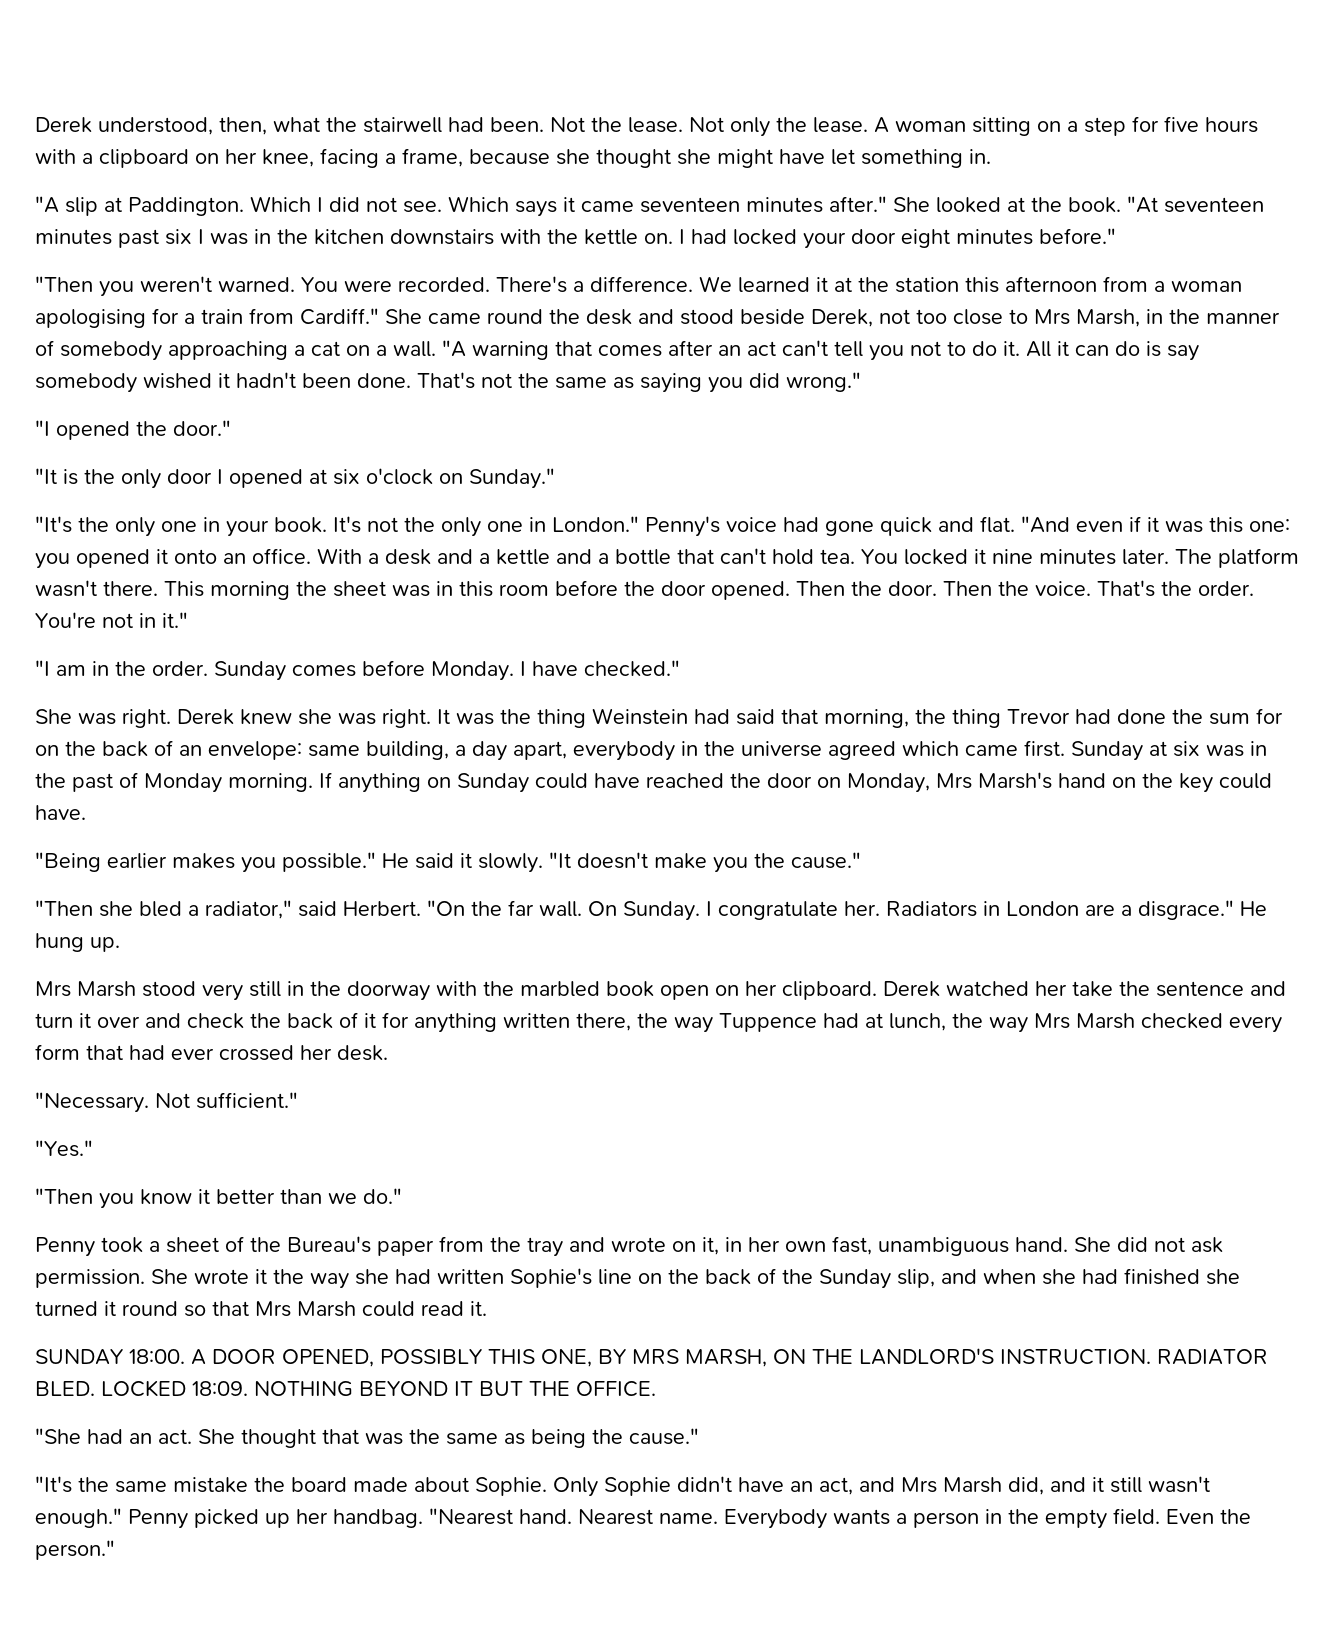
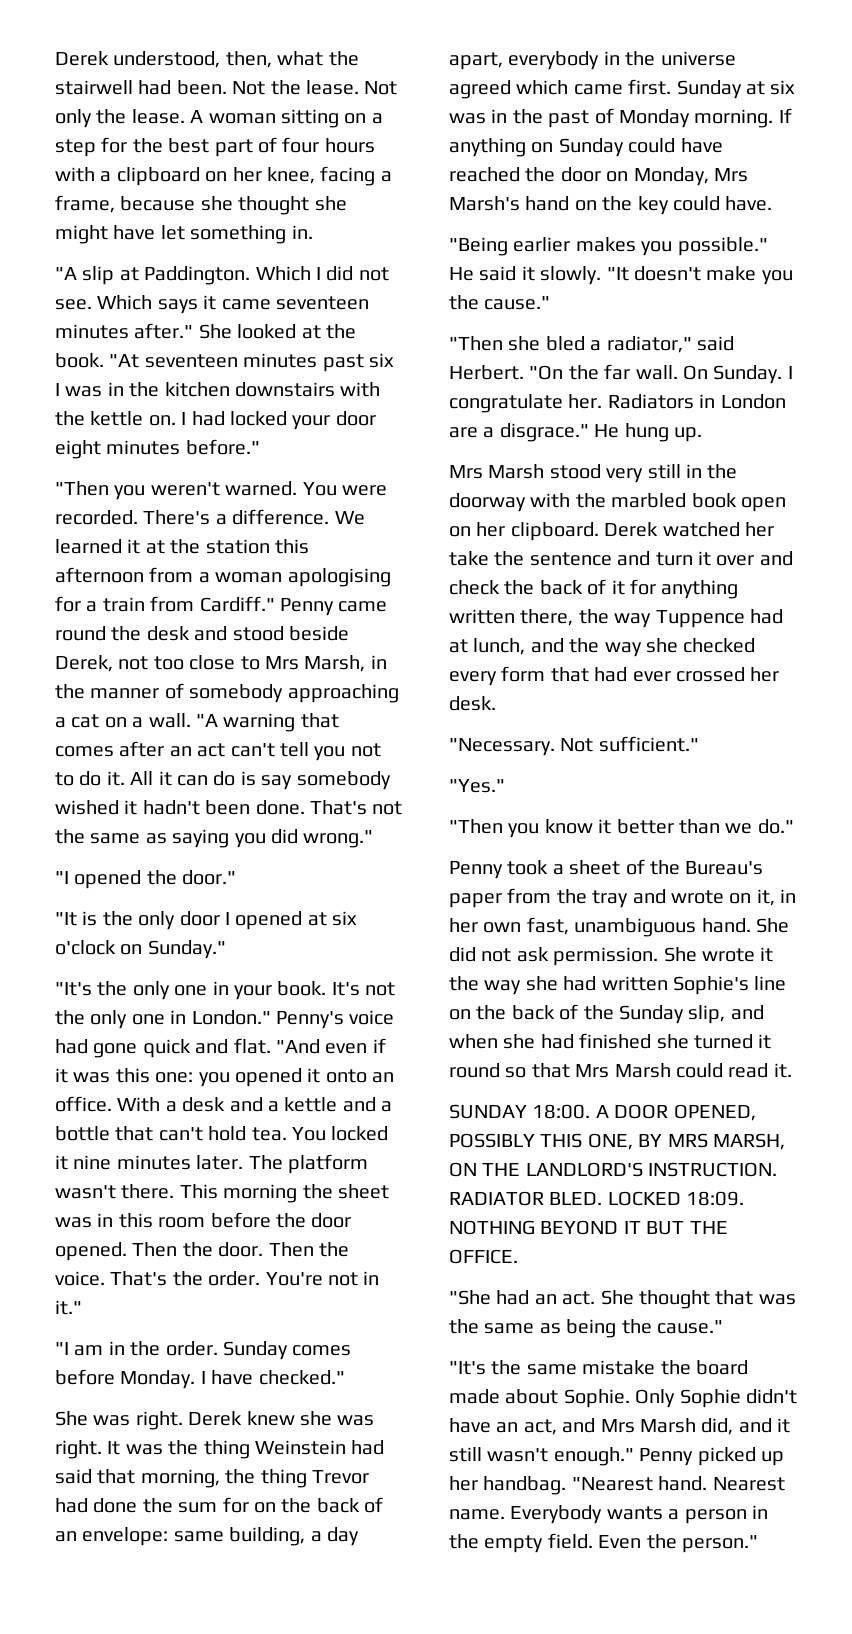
- A woman sitting on a step for five hours with a clipboard on her knee, facing a frame, because she thought she might have let something in.
+ A woman sitting on a step for the best part of four hours with a clipboard on her knee, facing a frame, because she thought she might have let something in.
- She came round the desk and stood beside Derek, not too close to Mrs Marsh, in the manner of somebody approaching a cat on a wall.
+ Penny came round the desk and stood beside Derek, not too close to Mrs Marsh, in the manner of somebody approaching a cat on a wall.
- Derek watched her take the sentence and turn it over and check the back of it for anything written there, the way Tuppence had at lunch, the way Mrs Marsh checked every form that had ever crossed her desk.
+ Derek watched her take the sentence and turn it over and check the back of it for anything written there, the way Tuppence had at lunch, and the way she checked every form that had ever crossed her desk.

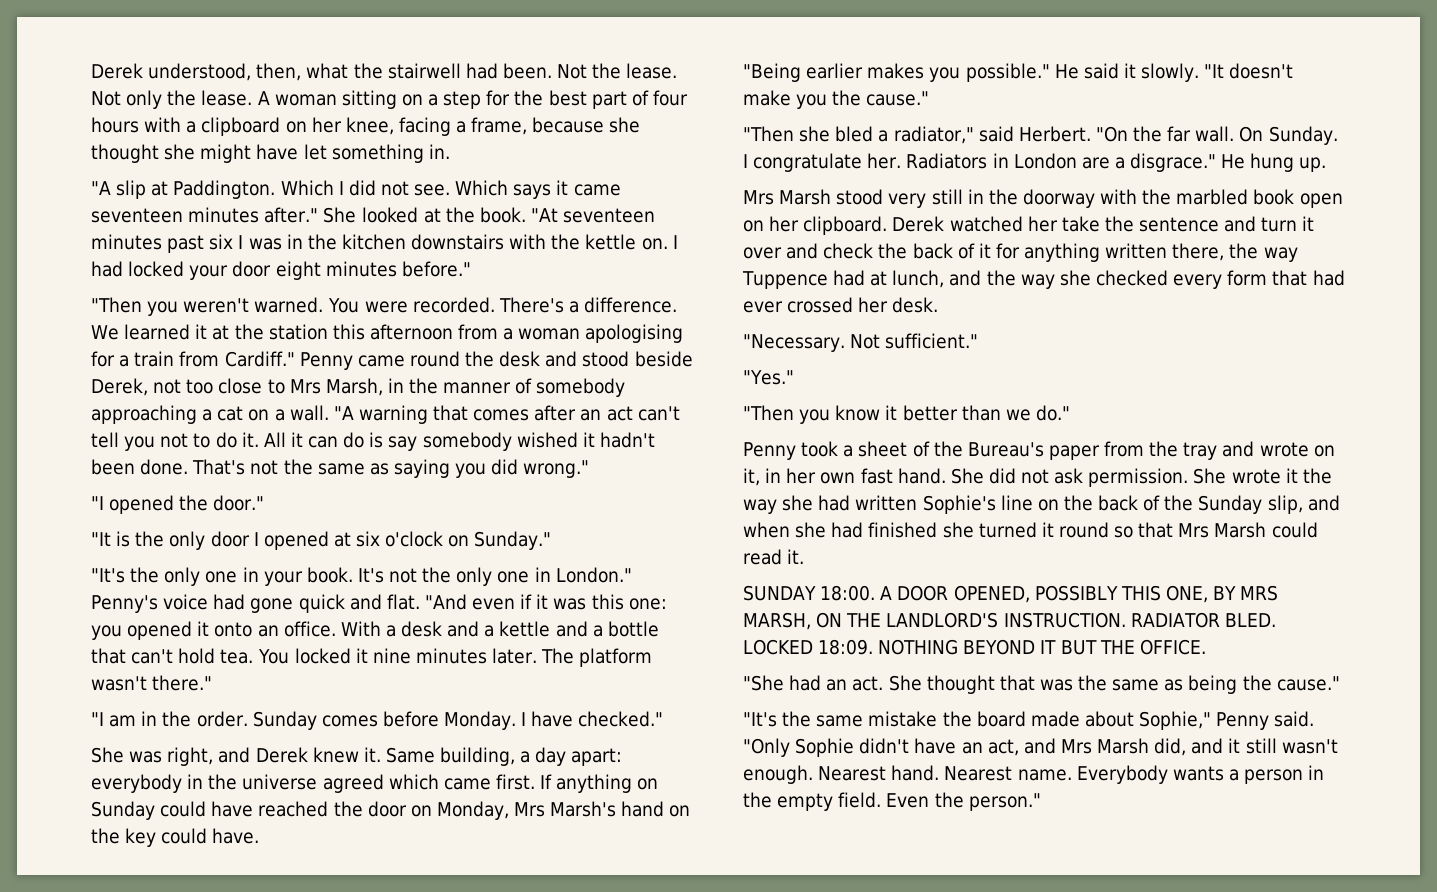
- The platform wasn't there. This morning the sheet was in this room before the door opened. Then the door. Then the voice. That's the order. You're not in it."
+ The platform wasn't there."
- She was right. Derek knew she was right. It was the thing Weinstein had said that morning, the thing Trevor had done the sum for on the back of an envelope: same building, a day apart, everybody in the universe agreed which came first.
+ She was right, and Derek knew it. Same building, a day apart: everybody in the universe agreed which came first.
- Sunday at six was in the past of Monday morning.
- Penny took a sheet of the Bureau's paper from the tray and wrote on it, in her own fast, unambiguous hand.
+ Penny took a sheet of the Bureau's paper from the tray and wrote on it, in her own fast hand.
- "It's the same mistake the board made about Sophie. Only Sophie didn't have an act, and Mrs Marsh did, and it still wasn't enough." Penny picked up her handbag. "Nearest hand.
+ "It's the same mistake the board made about Sophie," Penny said. "Only Sophie didn't have an act, and Mrs Marsh did, and it still wasn't enough. Nearest hand.

